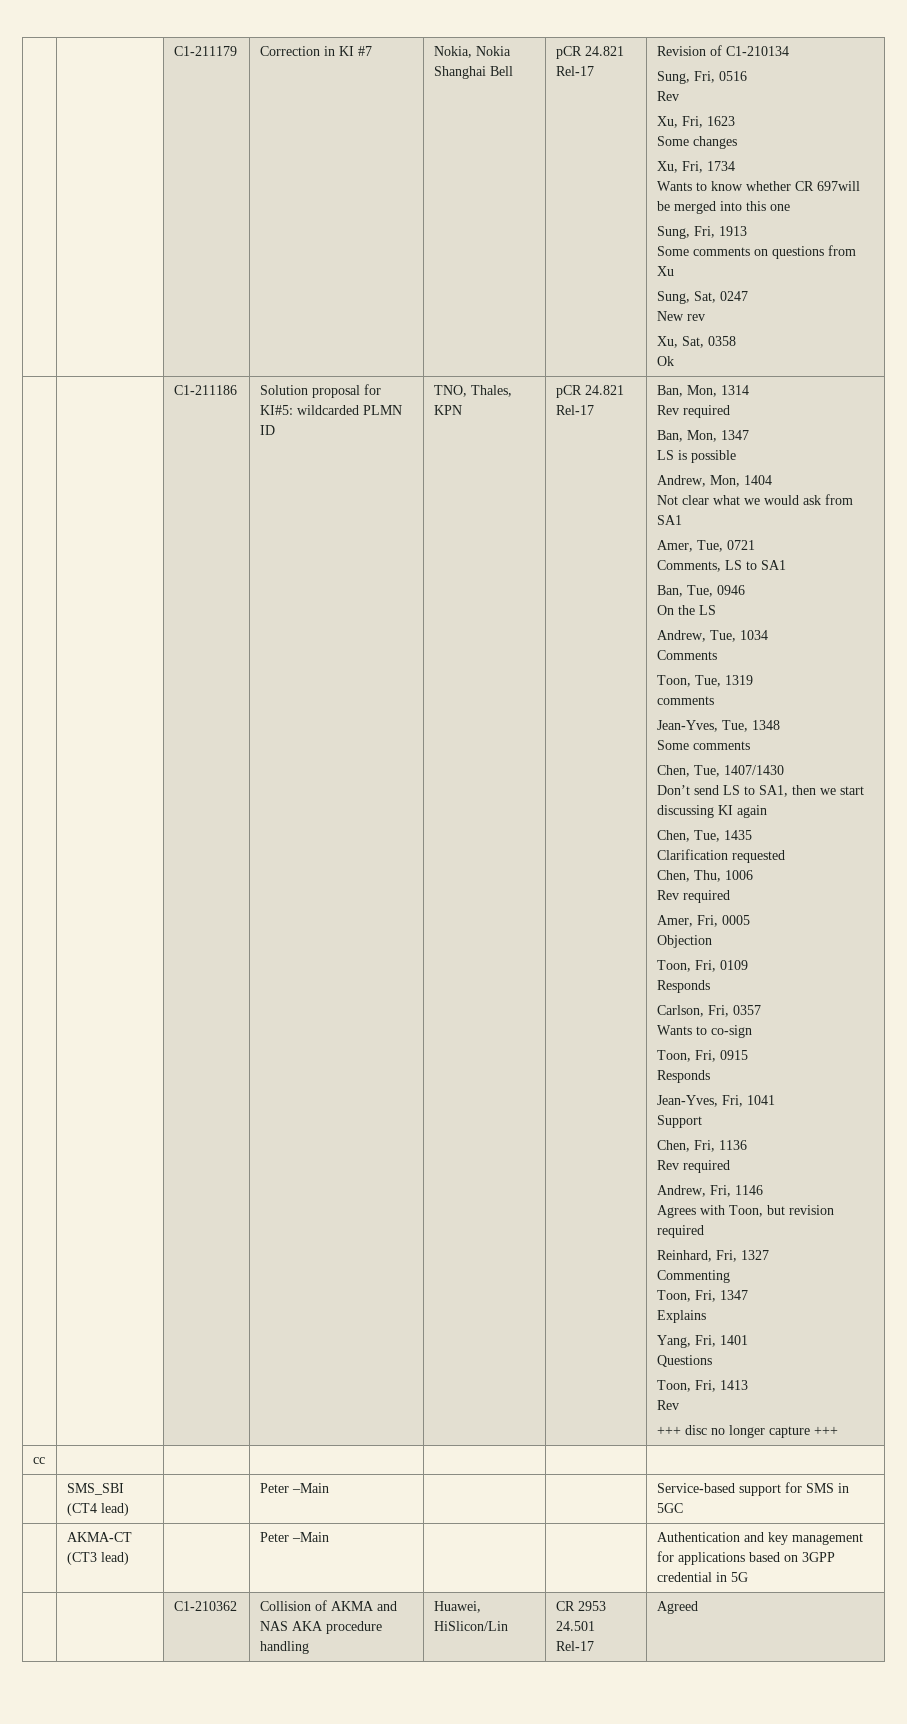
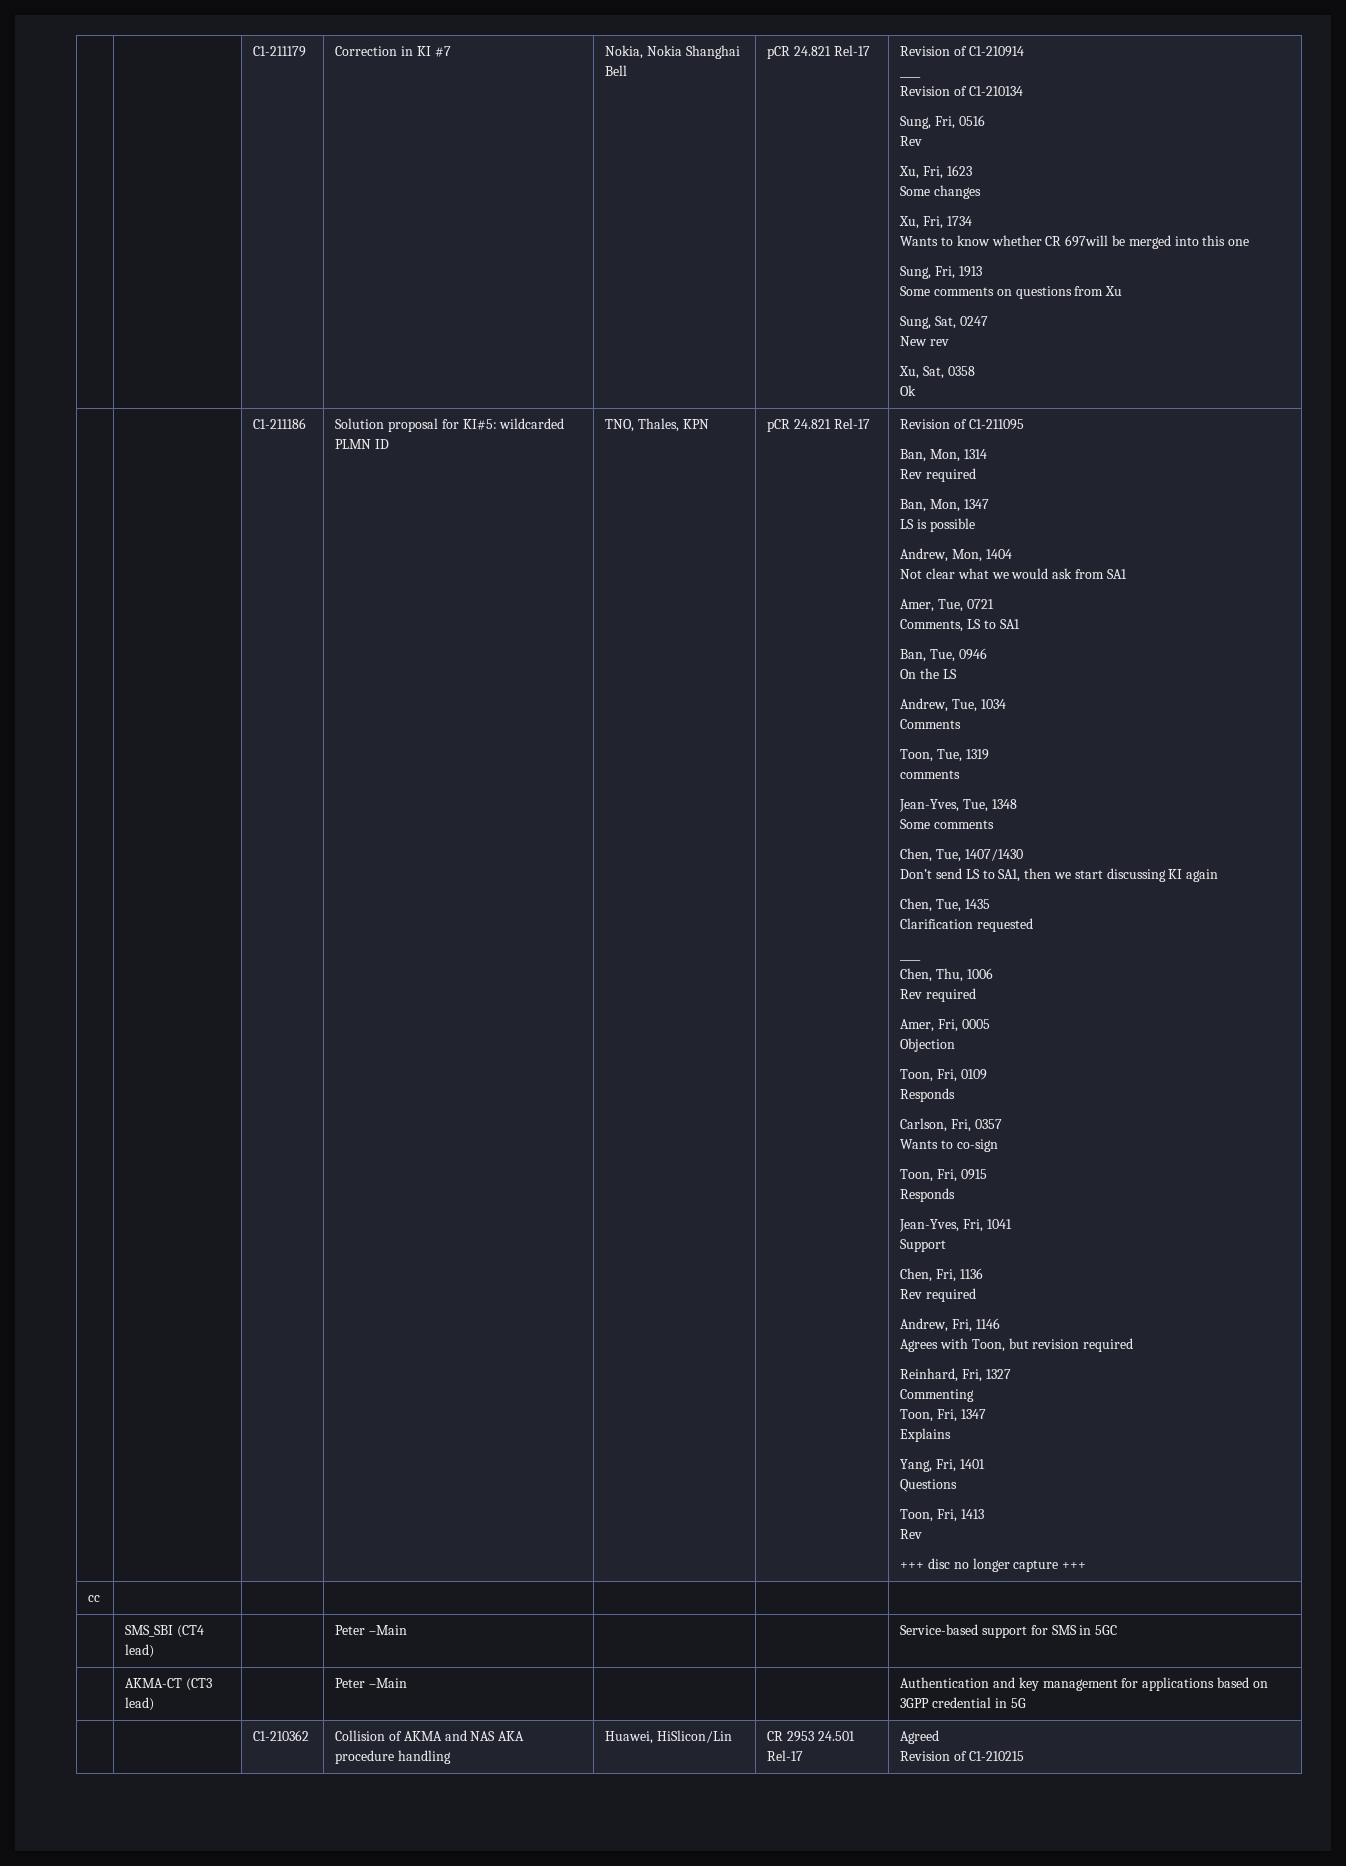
+ Revision of C1-210914
+ ____
+ Revision of C1-211095
  Clarification requested
+ ____
  | | C1-210362 | Collision of AKMA and NAS AKA procedure handling | Huawei, HiSlicon/Lin | CR 2953 24.501 Rel-17 | Agreed
+ Revision of C1-210215

